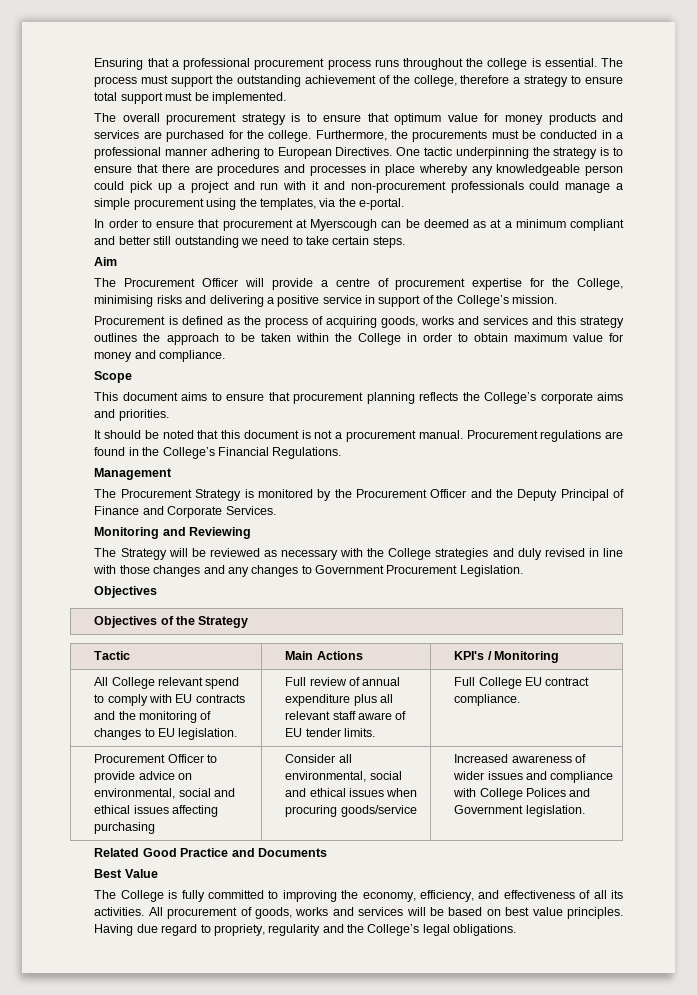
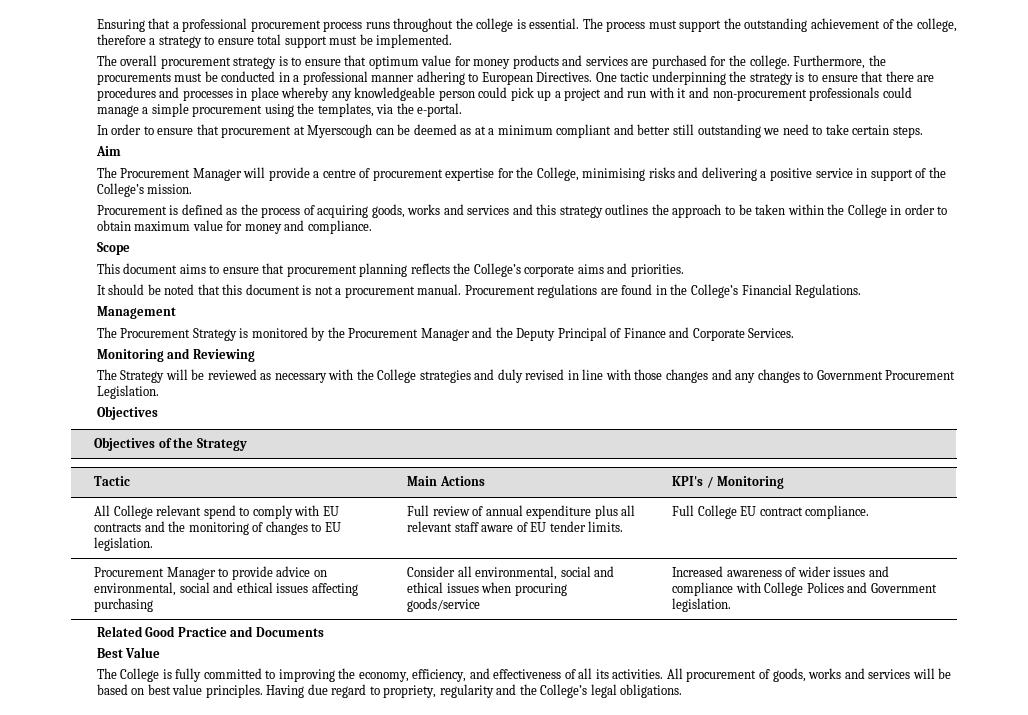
- The Procurement Officer will provide a centre of procurement expertise for the College, minimising risks and delivering a positive service in support of the College’s mission.
+ The Procurement Manager will provide a centre of procurement expertise for the College, minimising risks and delivering a positive service in support of the College’s mission.
- The Procurement Strategy is monitored by the Procurement Officer and the Deputy Principal of Finance and Corporate Services.
+ The Procurement Strategy is monitored by the Procurement Manager and the Deputy Principal of Finance and Corporate Services.
- Procurement Officer to provide advice on environmental, social and ethical issues affecting purchasing | Consider all environmental, social and ethical issues when procuring goods/service | Increased awareness of wider issues and compliance with College Polices and Government legislation.
+ Procurement Manager to provide advice on environmental, social and ethical issues affecting purchasing | Consider all environmental, social and ethical issues when procuring goods/service | Increased awareness of wider issues and compliance with College Polices and Government legislation.

